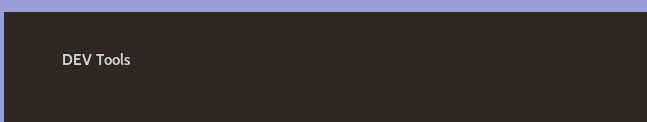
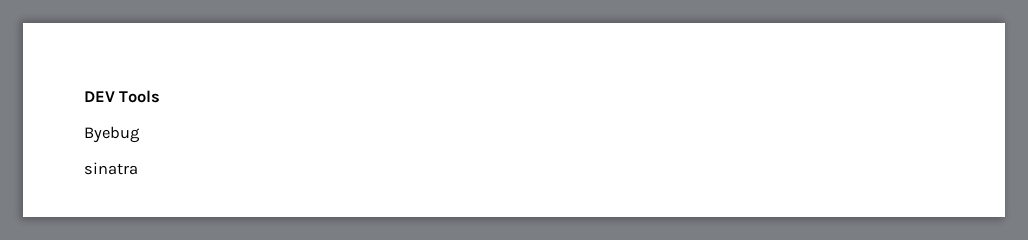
+ Byebug
+ sinatra

